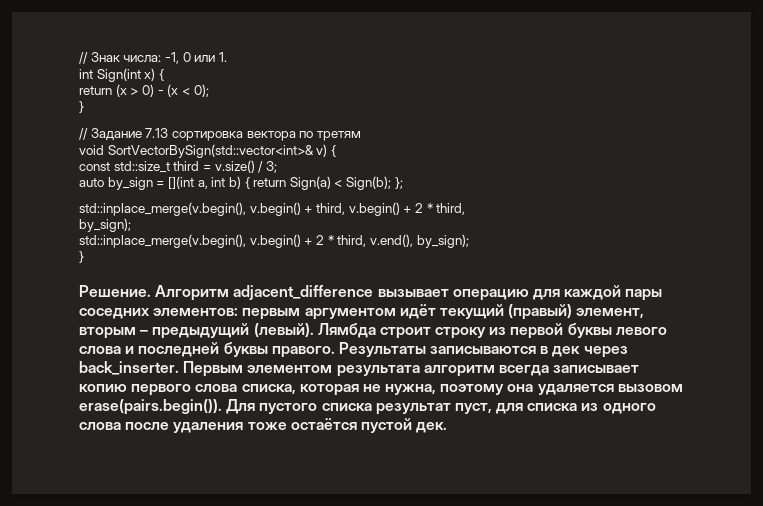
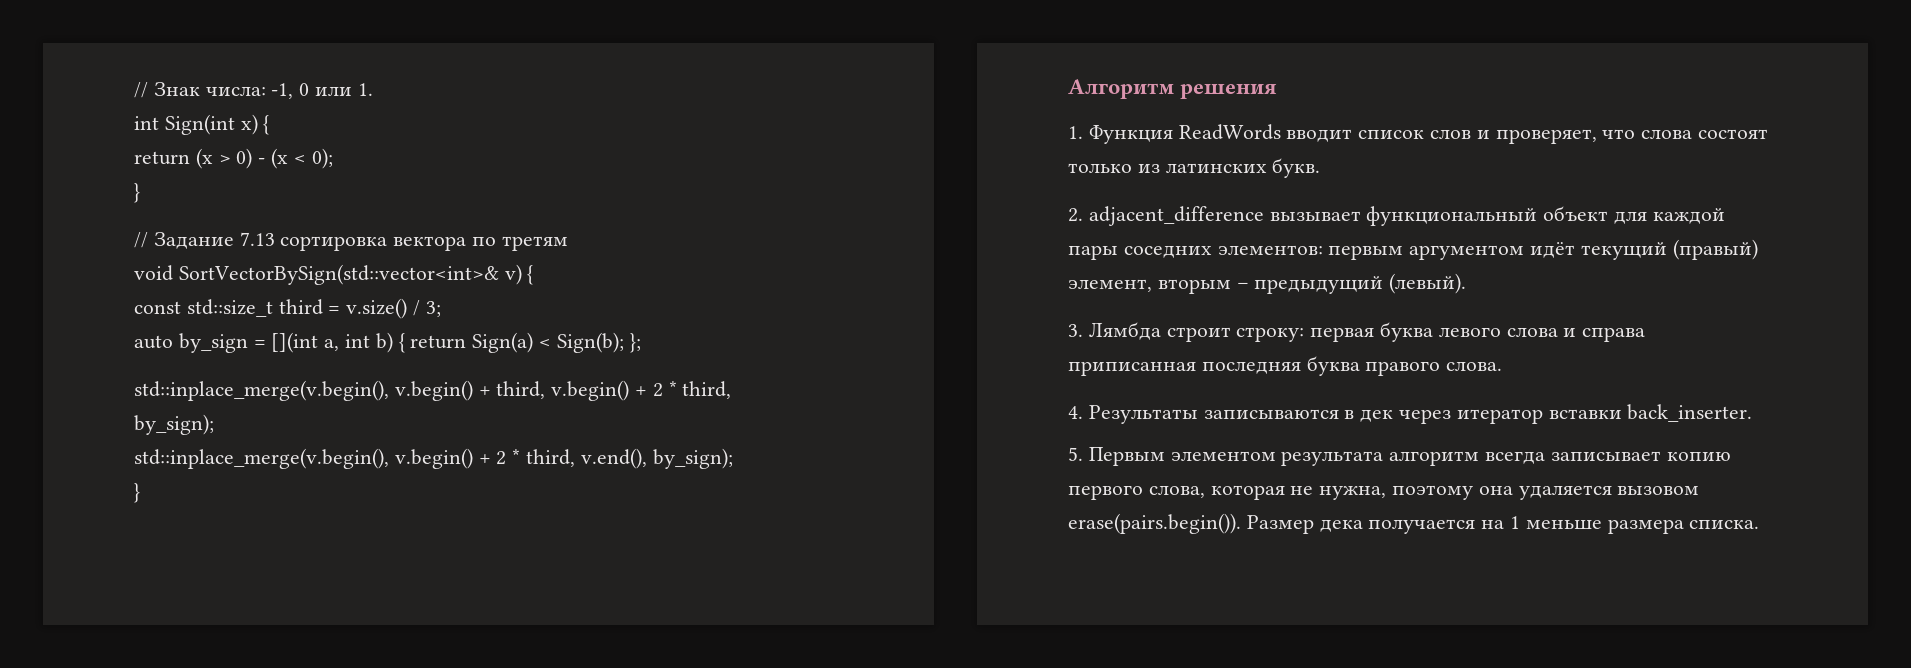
- Решение. Алгоритм adjacent_difference вызывает операцию для каждой пары соседних элементов: первым аргументом идёт текущий (правый) элемент, вторым – предыдущий (левый). Лямбда строит строку из первой буквы левого слова и последней буквы правого. Результаты записываются в дек через back_inserter. Первым элементом результата алгоритм всегда записывает копию первого слова списка, которая не нужна, поэтому она удаляется вызовом erase(pairs.begin()). Для пустого списка результат пуст, для списка из одного слова после удаления тоже остаётся пустой дек.
+ Алгоритм решения
+ 1. Функция ReadWords вводит список слов и проверяет, что слова состоят только из латинских букв.
+ 2. adjacent_difference вызывает функциональный объект для каждой пары соседних элементов: первым аргументом идёт текущий (правый) элемент, вторым – предыдущий (левый).
+ 3. Лямбда строит строку: первая буква левого слова и справа приписанная последняя буква правого слова.
+ 4. Результаты записываются в дек через итератор вставки back_inserter.
+ 5. Первым элементом результата алгоритм всегда записывает копию первого слова, которая не нужна, поэтому она удаляется вызовом erase(pairs.begin()). Размер дека получается на 1 меньше размера списка.

